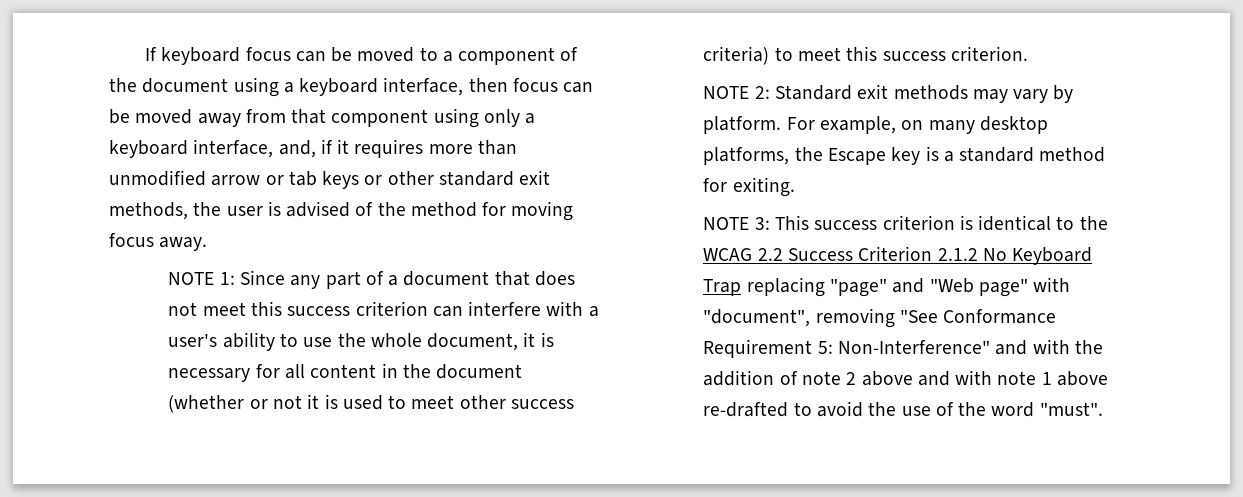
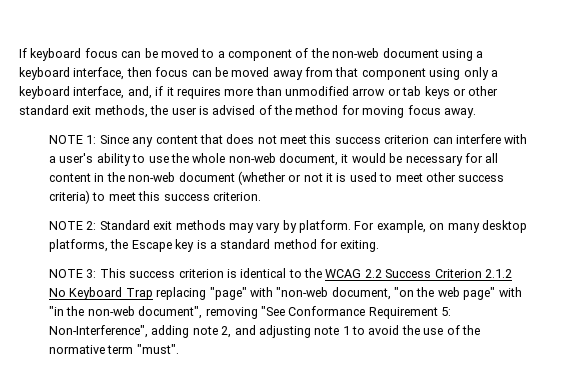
- If keyboard focus can be moved to a component of the document using a keyboard interface, then focus can be moved away from that component using only a keyboard interface, and, if it requires more than unmodified arrow or tab keys or other standard exit methods, the user is advised of the method for moving focus away.
+ If keyboard focus can be moved to a component of the non-web document using a keyboard interface, then focus can be moved away from that component using only a keyboard interface, and, if it requires more than unmodified arrow or tab keys or other standard exit methods, the user is advised of the method for moving focus away.
- NOTE 1: Since any part of a document that does not meet this success criterion can interfere with a user's ability to use the whole document, it is necessary for all content in the document (whether or not it is used to meet other success criteria) to meet this success criterion.
+ NOTE 1: Since any content that does not meet this success criterion can interfere with a user's ability to use the whole non-web document, it would be necessary for all content in the non-web document (whether or not it is used to meet other success criteria) to meet this success criterion.
- NOTE 3: This success criterion is identical to the WCAG 2.2 Success Criterion 2.1.2 No Keyboard Trap replacing "page" and "Web page" with "document", removing "See Conformance Requirement 5: Non-Interference" and with the addition of note 2 above and with note 1 above re-drafted to avoid the use of the word "must".
+ NOTE 3: This success criterion is identical to the WCAG 2.2 Success Criterion 2.1.2 No Keyboard Trap replacing "page" with "non-web document, "on the web page" with "in the non-web document", removing "See Conformance Requirement 5: Non-Interference", adding note 2, and adjusting note 1 to avoid the use of the normative term "must".

